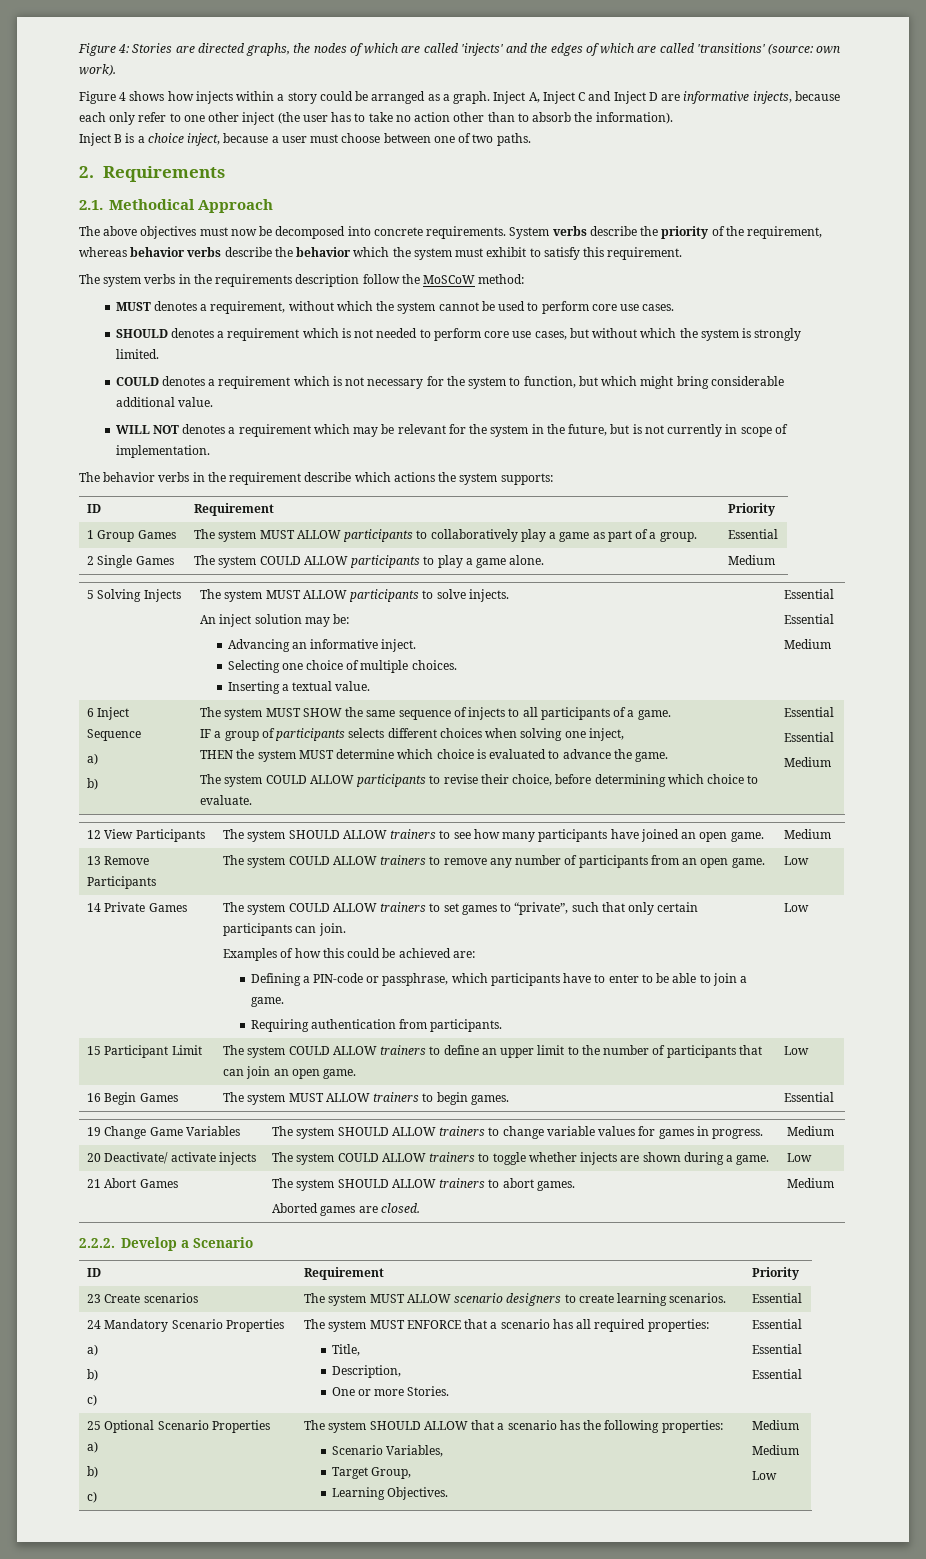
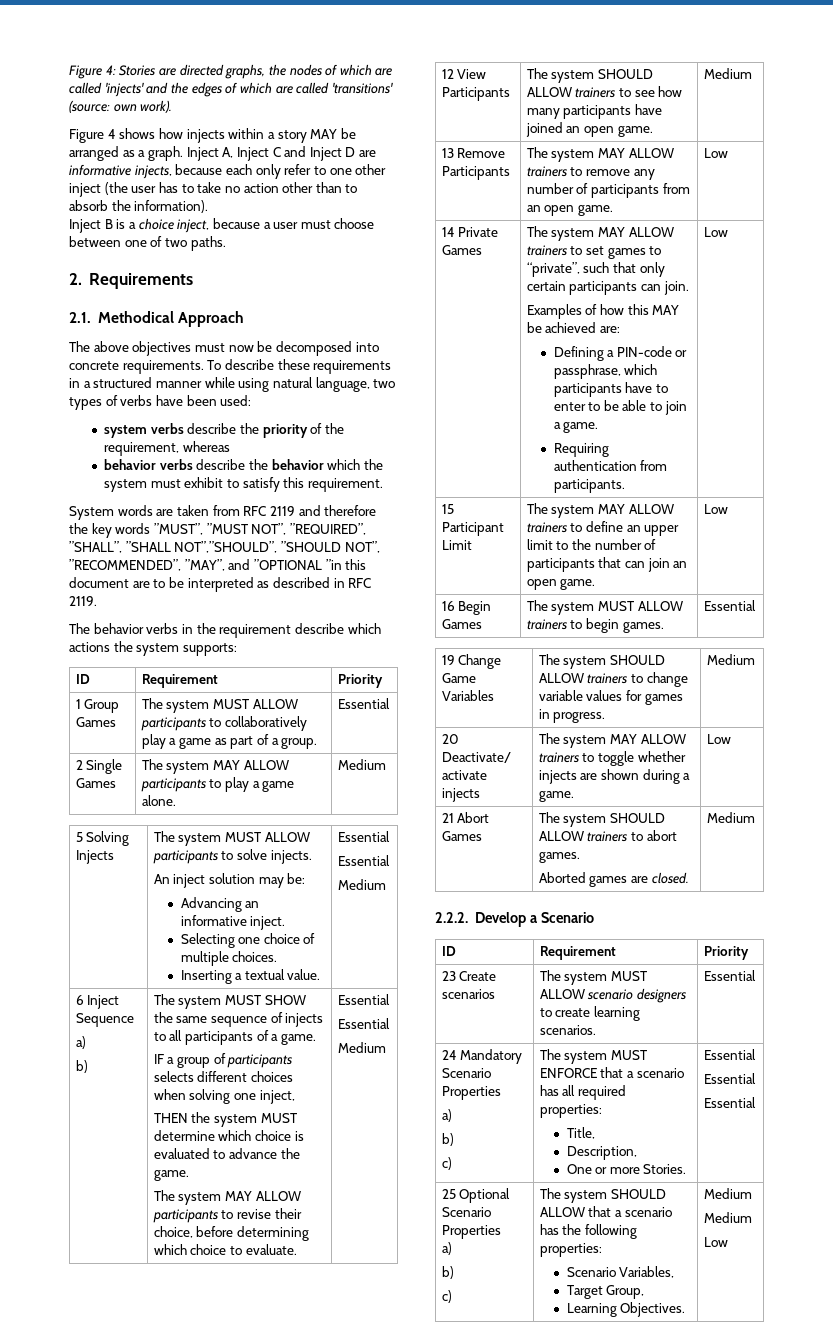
- Figure 4 shows how injects within a story could be arranged as a graph.
+ Figure 4 shows how injects within a story MAY be arranged as a graph.
- System verbs describe the priority of the requirement, whereas behavior verbs describe the behavior which the system must exhibit to satisfy this requirement.
+ To describe these requirements in a structured manner while using natural language, two types of verbs have been used:
+ system verbs describe the priority of the requirement, whereas
+ behavior verbs describe the behavior which the system must exhibit to satisfy this requirement.
- The system verbs in the requirements description follow the MoSCoW method:
- MUST denotes a requirement, without which the system cannot be used to perform core use cases.
- SHOULD denotes a requirement which is not needed to perform core use cases, but without which the system is strongly limited.
- COULD denotes a requirement which is not necessary for the system to function, but which might bring considerable additional value.
- WILL NOT denotes a requirement which may be relevant for the system in the future, but is not currently in scope of implementation.
+ System words are taken from RFC 2119 and therefore the key words ”MUST”, ”MUST NOT”, ”REQUIRED”, ”SHALL”, ”SHALL NOT”,”SHOULD”, ”SHOULD NOT”, ”RECOMMENDED”, ”MAY”, and ”OPTIONAL ”in this document are to be interpreted as described in RFC 2119.
- 2 Single Games | The system COULD ALLOW participants to play a game alone. | Medium
+ 2 Single Games | The system MAY ALLOW participants to play a game alone. | Medium
- The system COULD ALLOW participants to revise their choice, before determining which choice to evaluate.
+ The system MAY ALLOW participants to revise their choice, before determining which choice to evaluate.
- 13 Remove Participants | The system COULD ALLOW trainers to remove any number of participants from an open game. | Low
+ 13 Remove Participants | The system MAY ALLOW trainers to remove any number of participants from an open game. | Low
- The system COULD ALLOW trainers to set games to “private”, such that only certain participants can join.
+ The system MAY ALLOW trainers to set games to “private”, such that only certain participants can join.
- Examples of how this could be achieved are:
+ Examples of how this MAY be achieved are:
- 15 Participant Limit | The system COULD ALLOW trainers to define an upper limit to the number of participants that can join an open game. | Low
+ 15 Participant Limit | The system MAY ALLOW trainers to define an upper limit to the number of participants that can join an open game. | Low
- 20 Deactivate/ activate injects | The system COULD ALLOW trainers to toggle whether injects are shown during a game. | Low
+ 20 Deactivate/ activate injects | The system MAY ALLOW trainers to toggle whether injects are shown during a game. | Low

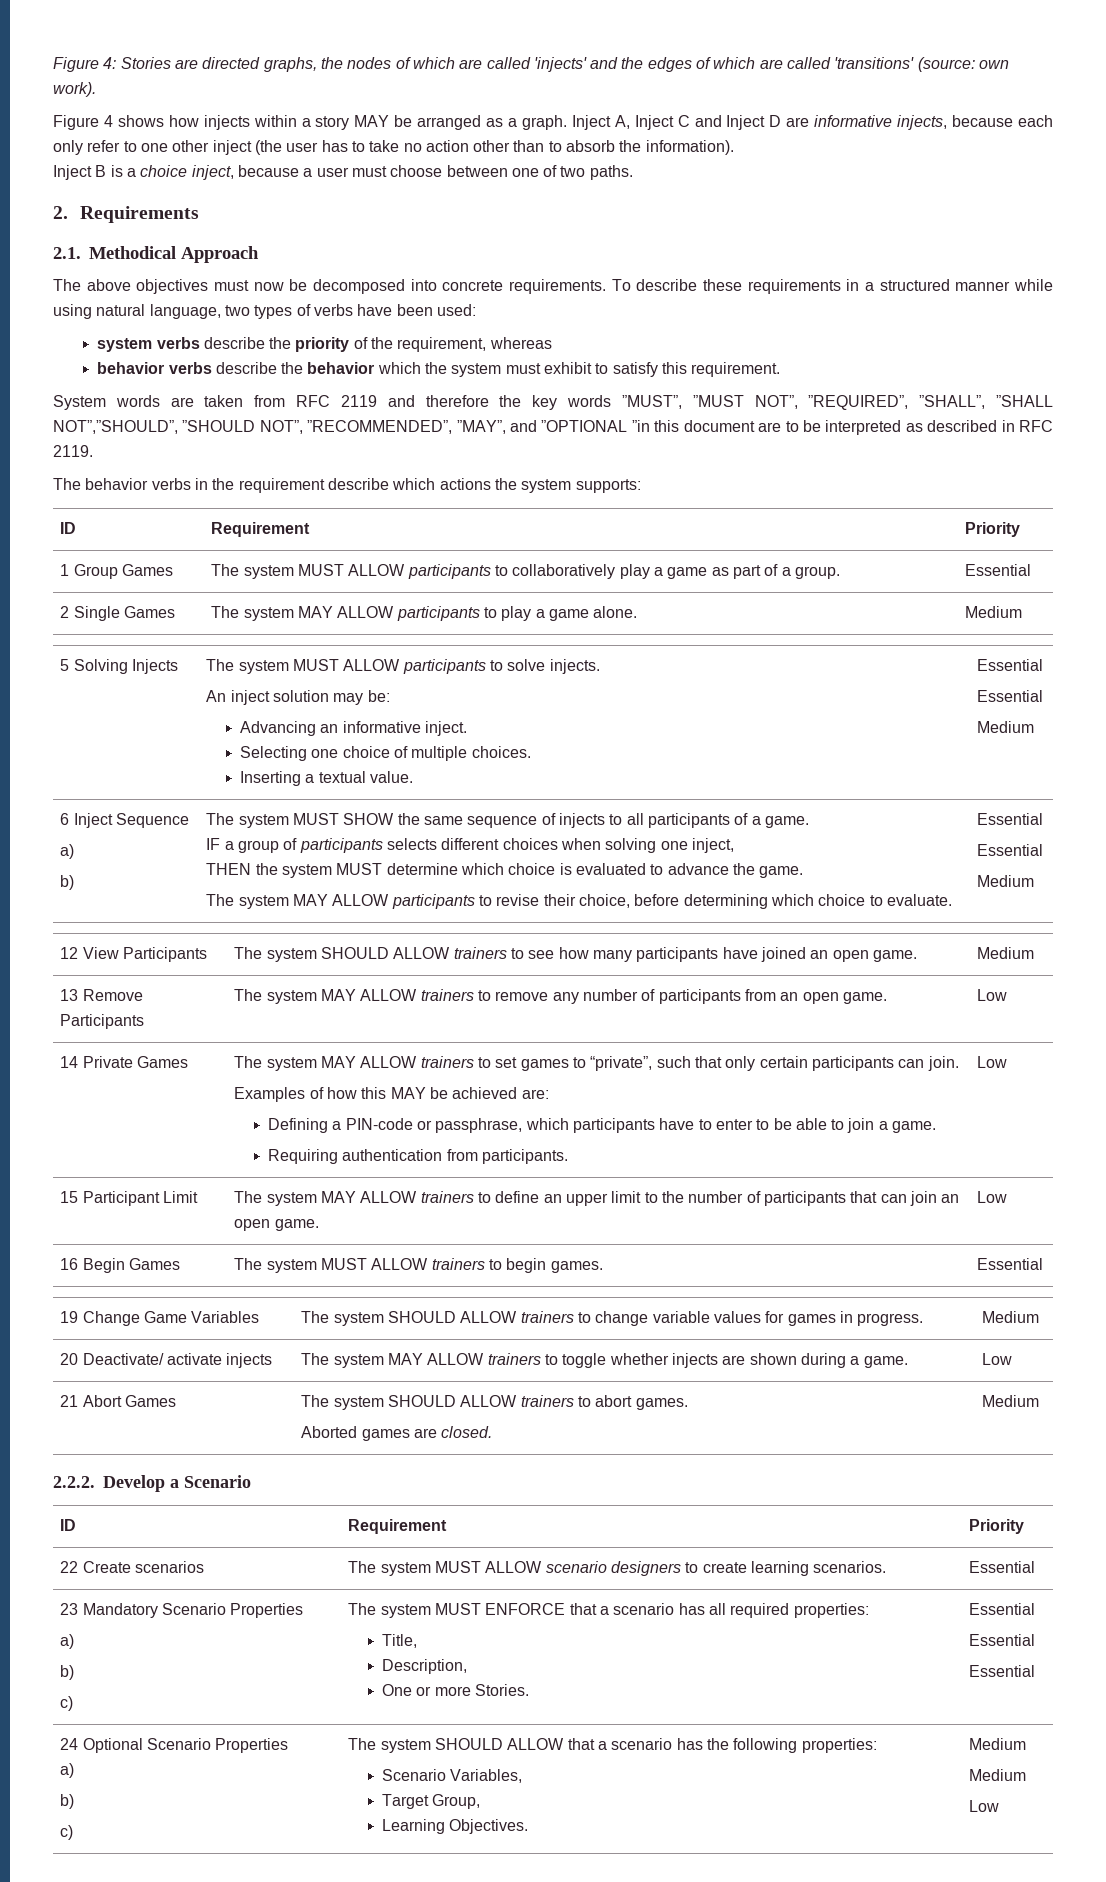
- 23 Create scenarios | The system MUST ALLOW scenario designers to create learning scenarios. | Essential
+ 22 Create scenarios | The system MUST ALLOW scenario designers to create learning scenarios. | Essential
- 24 Mandatory Scenario Properties
+ 23 Mandatory Scenario Properties
- 25 Optional Scenario Properties
+ 24 Optional Scenario Properties

